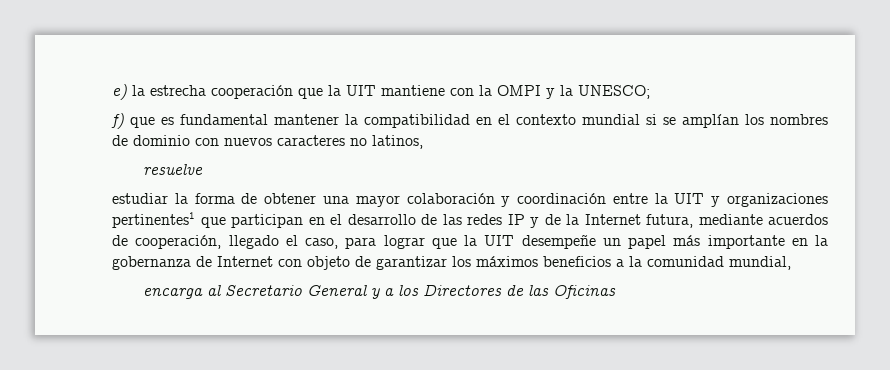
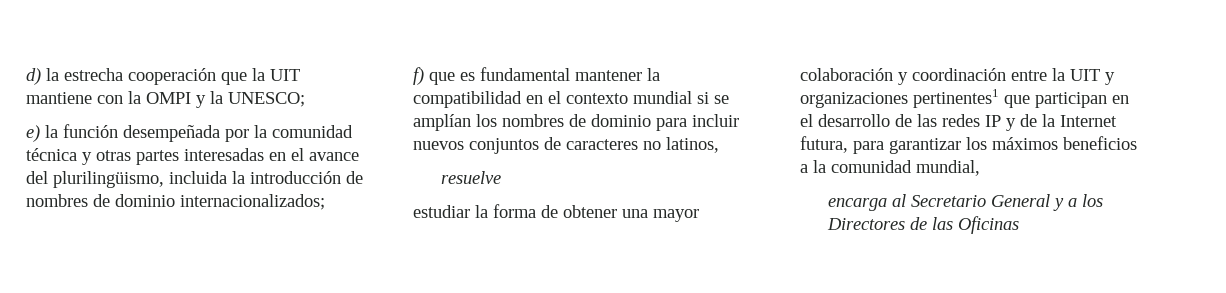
- e) la estrecha cooperación que la UIT mantiene con la OMPI y la UNESCO;
+ d) la estrecha cooperación que la UIT mantiene con la OMPI y la UNESCO;
+ e) la función desempeñada por la comunidad técnica y otras partes interesadas en el avance del plurilingüismo, incluida la introducción de nombres de dominio internacionalizados;
- f) que es fundamental mantener la compatibilidad en el contexto mundial si se amplían los nombres de dominio con nuevos caracteres no latinos,
+ f) que es fundamental mantener la compatibilidad en el contexto mundial si se amplían los nombres de dominio para incluir nuevos conjuntos de caracteres no latinos,
- estudiar la forma de obtener una mayor colaboración y coordinación entre la UIT y organizaciones pertinentes1 que participan en el desarrollo de las redes IP y de la Internet futura, mediante acuerdos de cooperación, llegado el caso, para lograr que la UIT desempeñe un papel más importante en la gobernanza de Internet con objeto de garantizar los máximos beneficios a la comunidad mundial,
+ estudiar la forma de obtener una mayor colaboración y coordinación entre la UIT y organizaciones pertinentes1 que participan en el desarrollo de las redes IP y de la Internet futura, para garantizar los máximos beneficios a la comunidad mundial,

